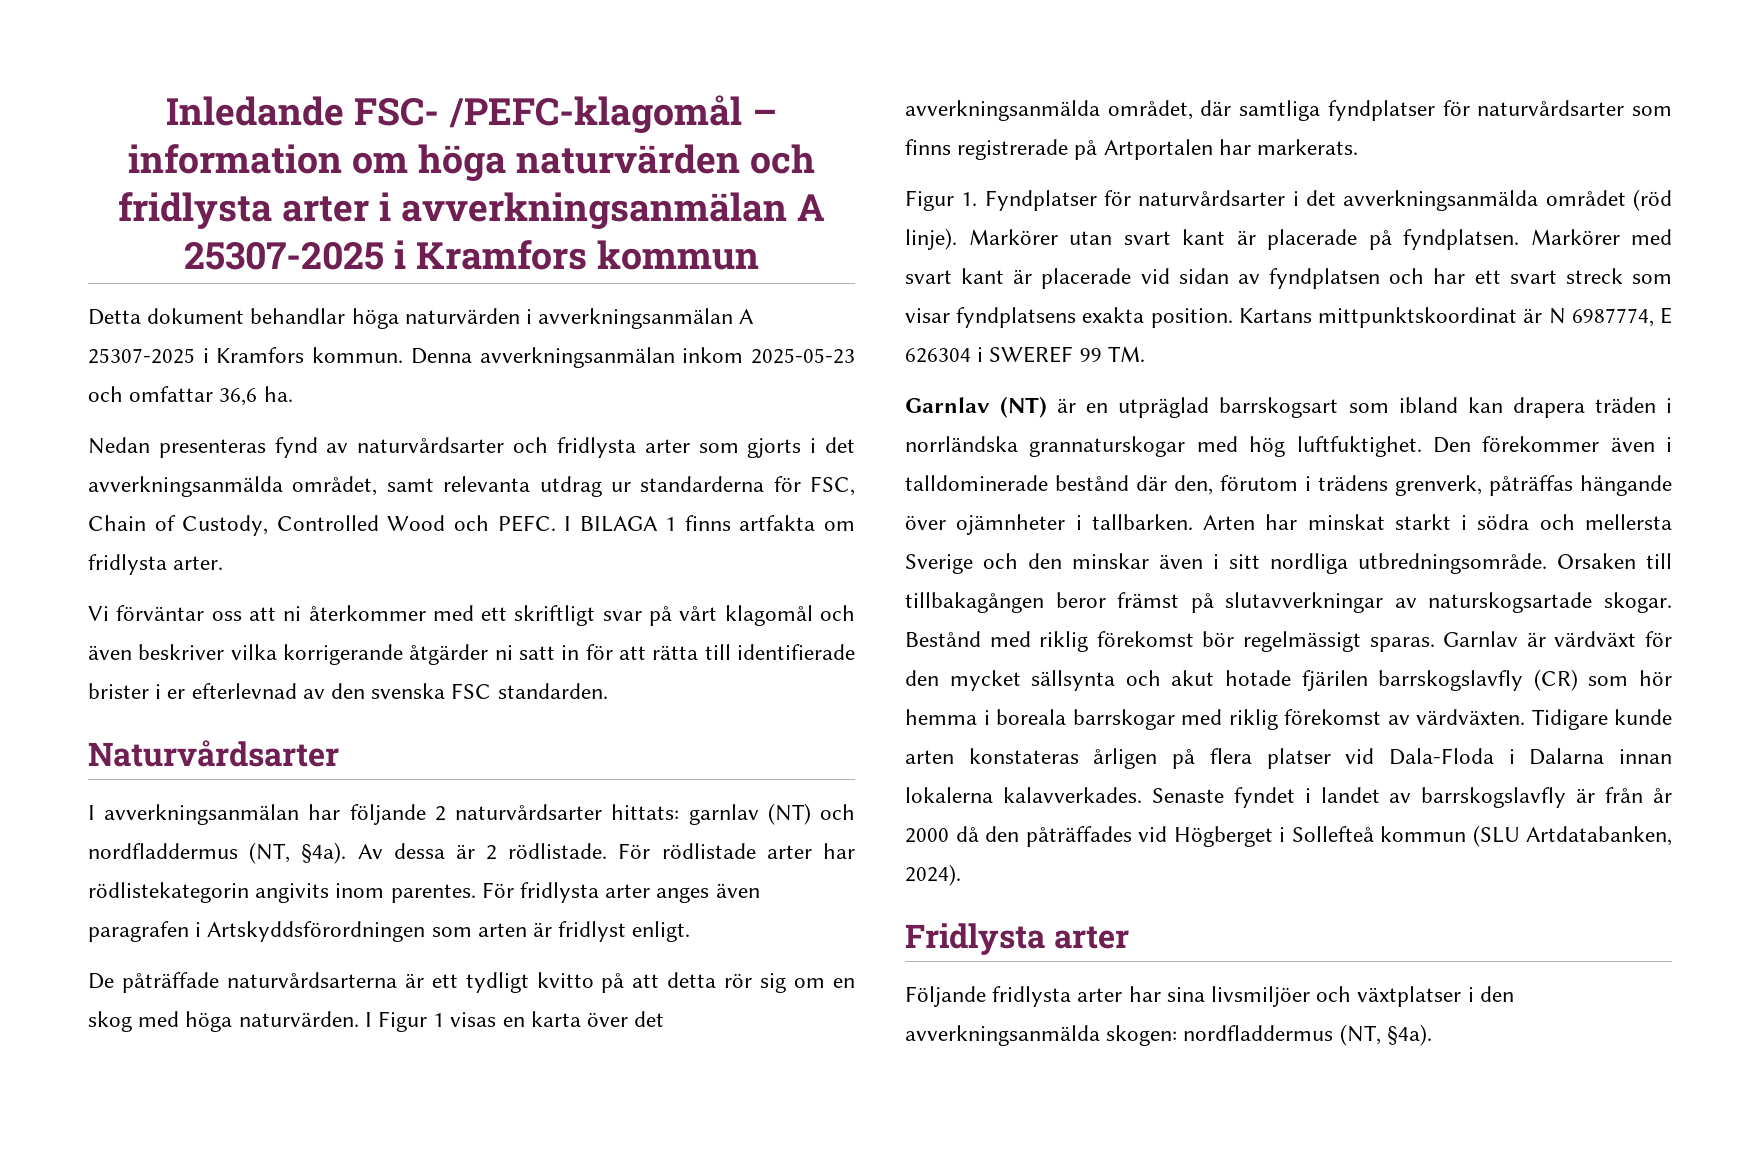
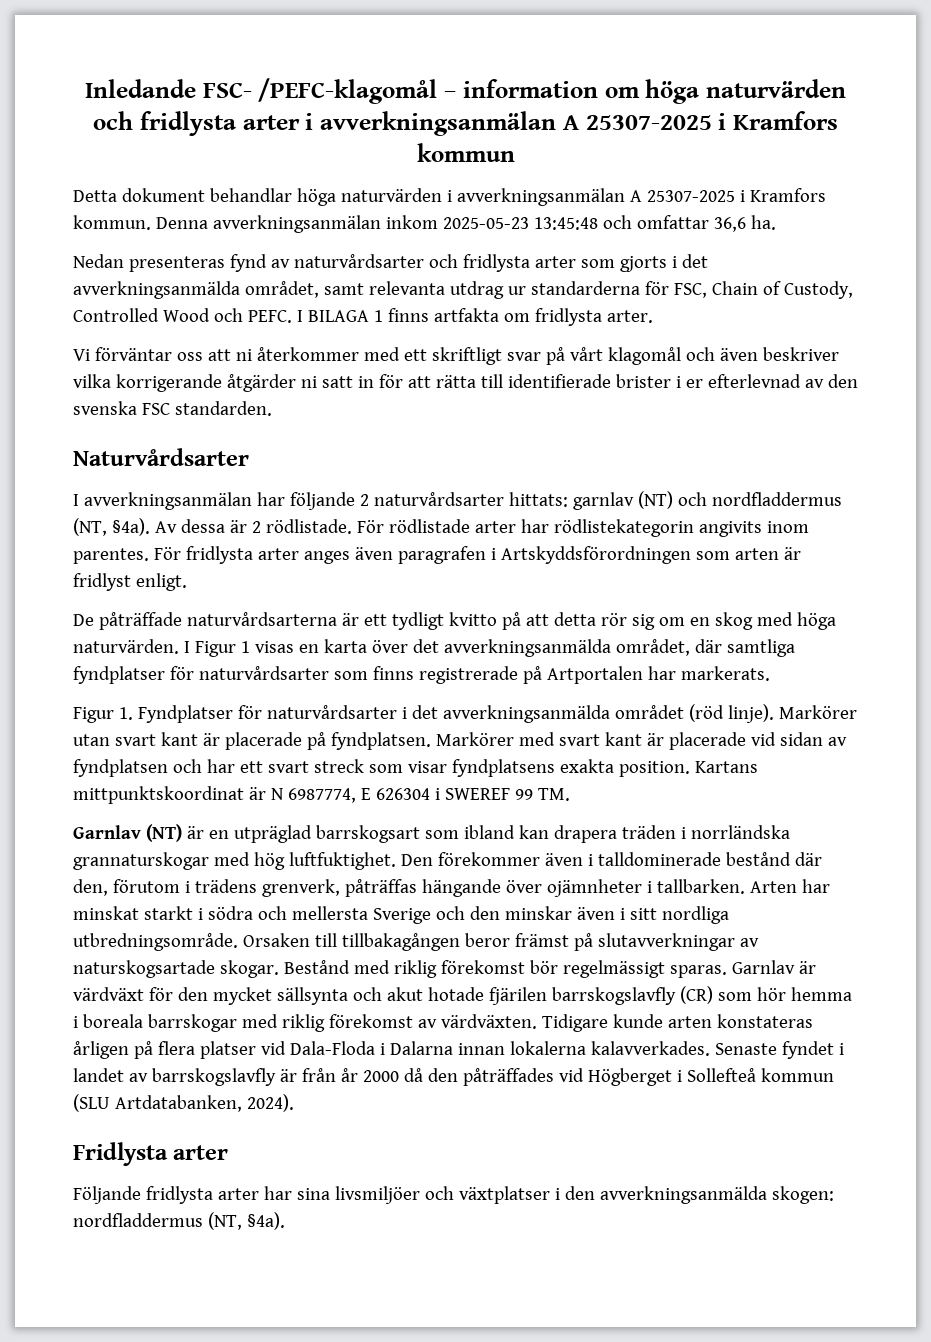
- Denna avverkningsanmälan inkom 2025-05-23 och omfattar 36,6 ha.
+ Denna avverkningsanmälan inkom 2025-05-23 13:45:48 och omfattar 36,6 ha.

